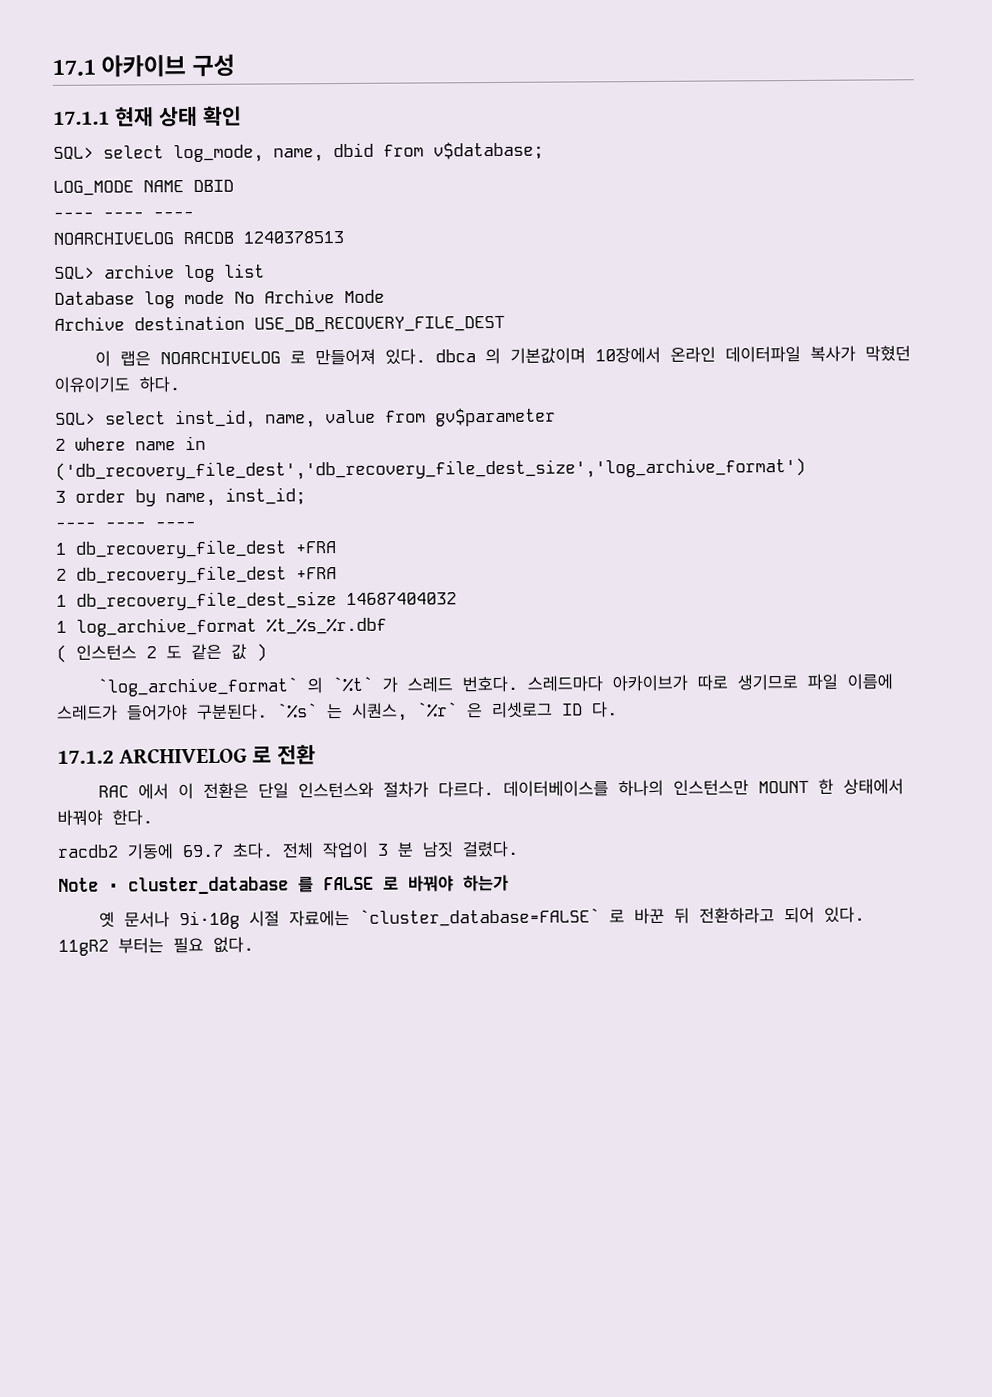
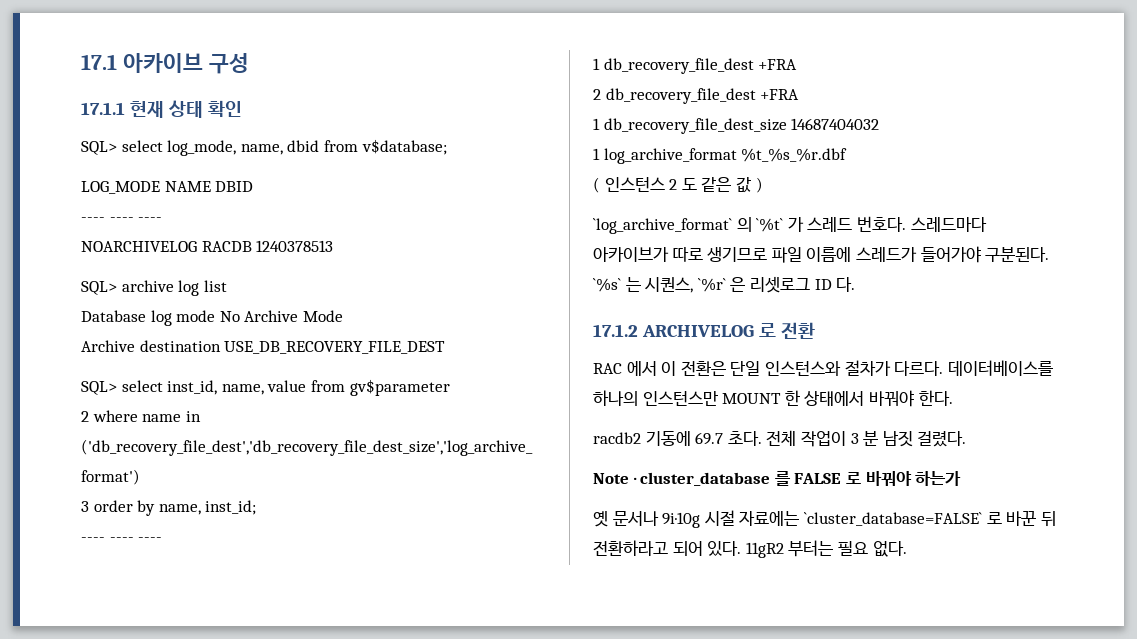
- 이 랩은 NOARCHIVELOG 로 만들어져 있다. dbca 의 기본값이며 10장에서 온라인 데이터파일 복사가 막혔던 이유이기도 하다.

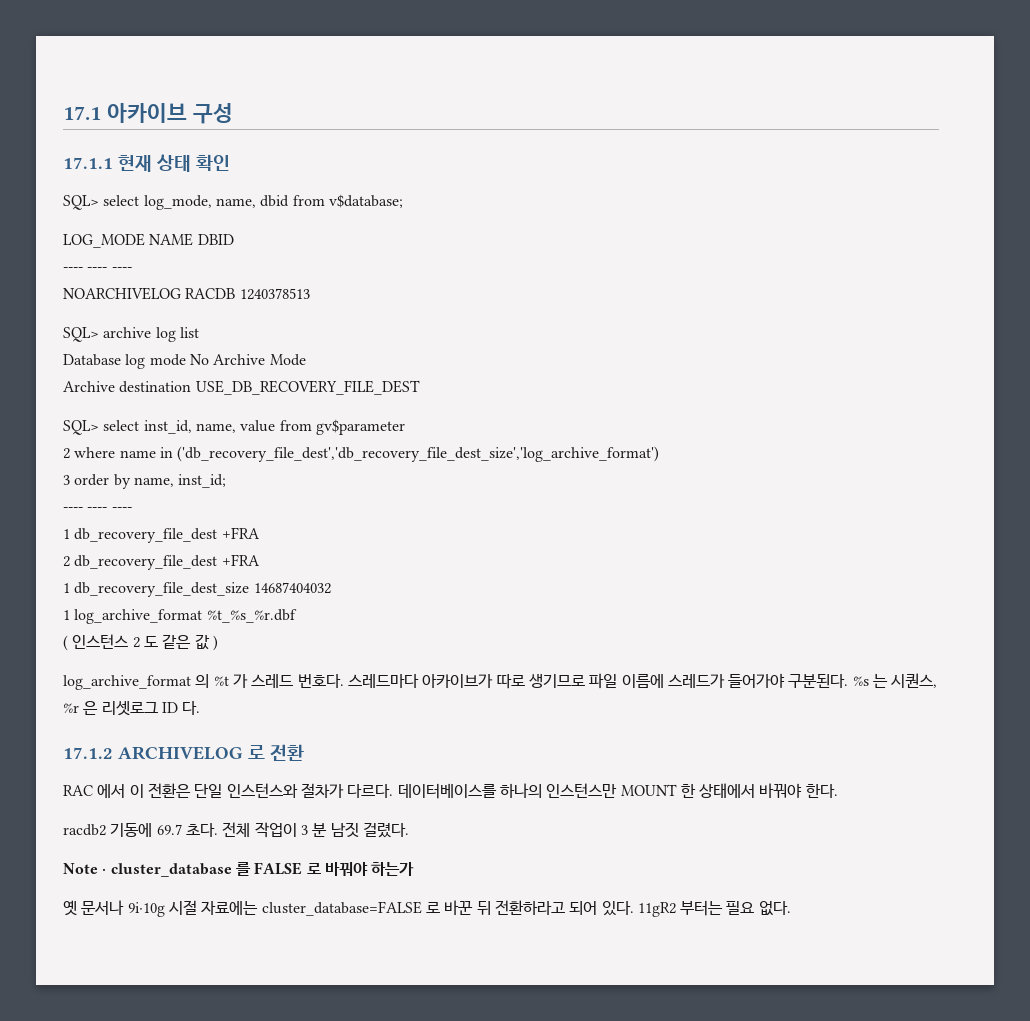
- `log_archive_format` 의 `%t` 가 스레드 번호다.
+ log_archive_format 의 %t 가 스레드 번호다.
- `%s` 는 시퀀스, `%r` 은 리셋로그 ID 다.
+ %s 는 시퀀스, %r 은 리셋로그 ID 다.
- 옛 문서나 9i·10g 시절 자료에는 `cluster_database=FALSE` 로 바꾼 뒤 전환하라고 되어 있다.
+ 옛 문서나 9i·10g 시절 자료에는 cluster_database=FALSE 로 바꾼 뒤 전환하라고 되어 있다.

